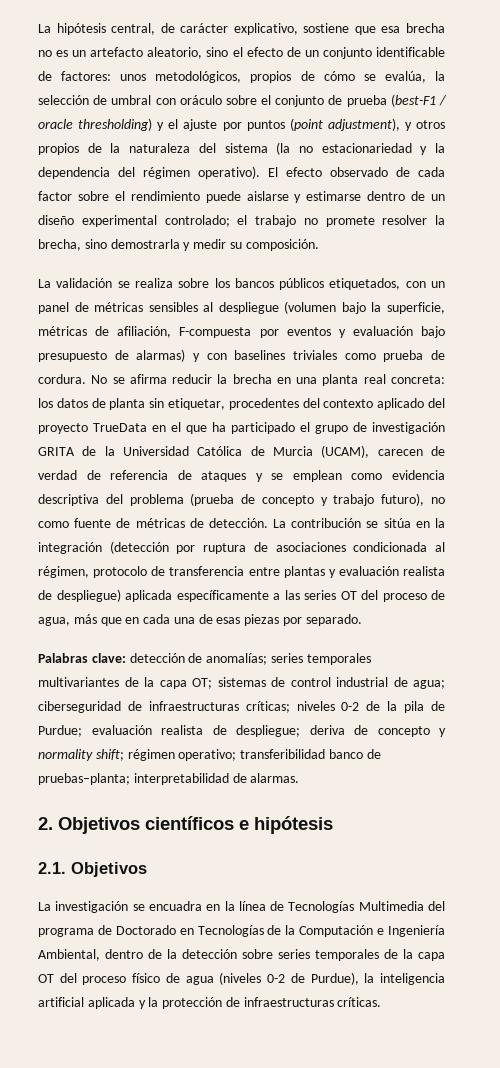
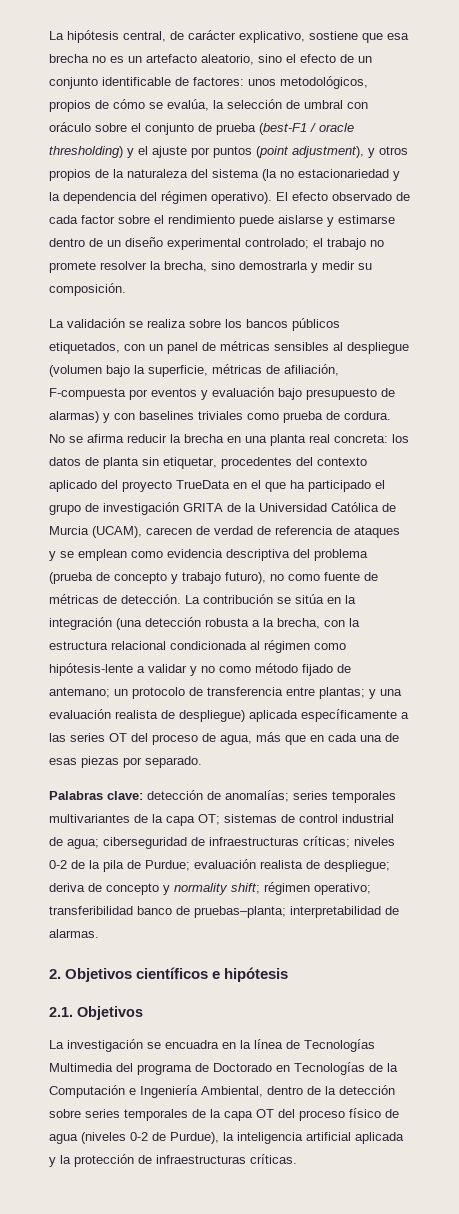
- La contribución se sitúa en la integración (detección por ruptura de asociaciones condicionada al régimen, protocolo de transferencia entre plantas y evaluación realista de despliegue) aplicada específicamente a las series OT del proceso de agua, más que en cada una de esas piezas por separado.
+ La contribución se sitúa en la integración (una detección robusta a la brecha, con la estructura relacional condicionada al régimen como hipótesis-lente a validar y no como método fijado de antemano; un protocolo de transferencia entre plantas; y una evaluación realista de despliegue) aplicada específicamente a las series OT del proceso de agua, más que en cada una de esas piezas por separado.

